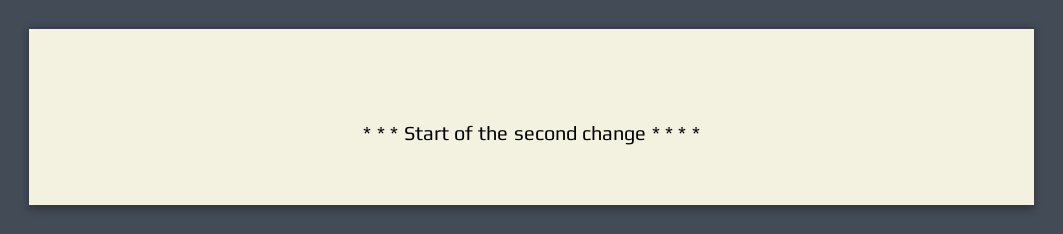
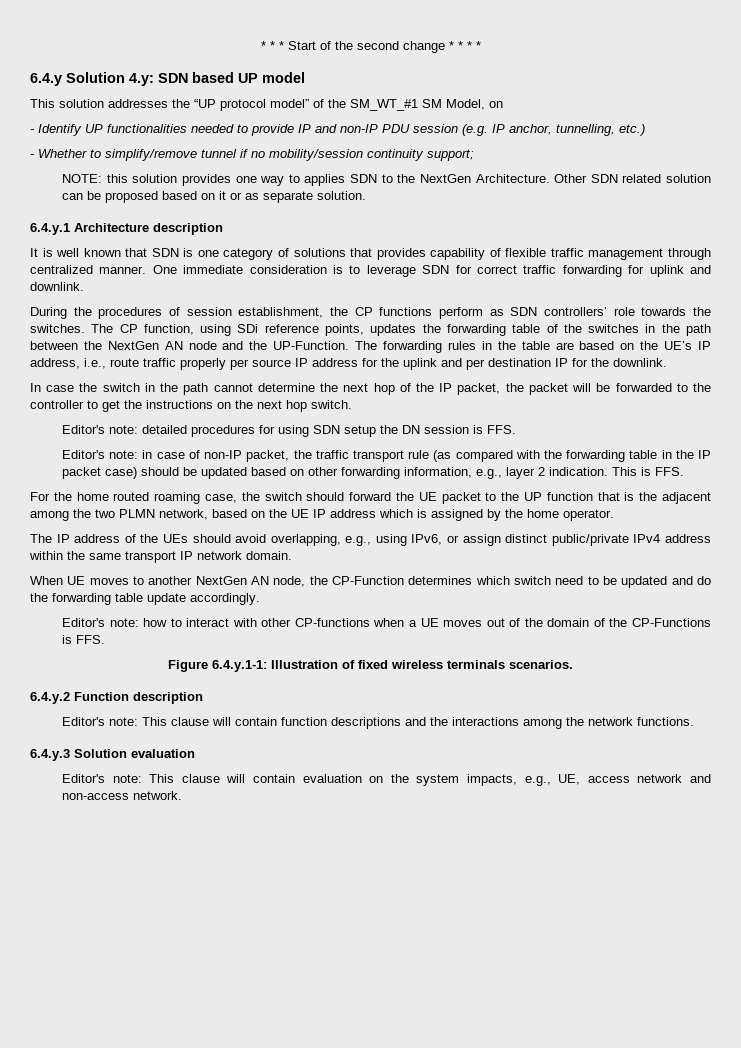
+ 6.4.y Solution 4.y: SDN based UP model
+ This solution addresses the “UP protocol model” of the SM_WT_#1 SM Model, on
+ - Identify UP functionalities needed to provide IP and non-IP PDU session (e.g. IP anchor, tunnelling, etc.)
+ - Whether to simplify/remove tunnel if no mobility/session continuity support;
+ NOTE: this solution provides one way to applies SDN to the NextGen Architecture. Other SDN related solution can be proposed based on it or as separate solution.
+ 6.4.y.1 Architecture description
+ It is well known that SDN is one category of solutions that provides capability of flexible traffic management through centralized manner. One immediate consideration is to leverage SDN for correct traffic forwarding for uplink and downlink.
+ During the procedures of session establishment, the CP functions perform as SDN controllers’ role towards the switches. The CP function, using SDi reference points, updates the forwarding table of the switches in the path between the NextGen AN node and the UP-Function. The forwarding rules in the table are based on the UE’s IP address, i.e., route traffic properly per source IP address for the uplink and per destination IP for the downlink.
+ In case the switch in the path cannot determine the next hop of the IP packet, the packet will be forwarded to the controller to get the instructions on the next hop switch.
+ Editor's note: detailed procedures for using SDN setup the DN session is FFS.
+ Editor's note: in case of non-IP packet, the traffic transport rule (as compared with the forwarding table in the IP packet case) should be updated based on other forwarding information, e.g., layer 2 indication. This is FFS.
+ For the home routed roaming case, the switch should forward the UE packet to the UP function that is the adjacent among the two PLMN network, based on the UE IP address which is assigned by the home operator.
+ The IP address of the UEs should avoid overlapping, e.g., using IPv6, or assign distinct public/private IPv4 address within the same transport IP network domain.
+ When UE moves to another NextGen AN node, the CP-Function determines which switch need to be updated and do the forwarding table update accordingly.
+ Editor's note: how to interact with other CP-functions when a UE moves out of the domain of the CP-Functions is FFS.
+ Figure 6.4.y.1-1: Illustration of fixed wireless terminals scenarios.
+ 6.4.y.2 Function description
+ Editor's note: This clause will contain function descriptions and the interactions among the network functions.
+ 6.4.y.3 Solution evaluation
+ Editor's note: This clause will contain evaluation on the system impacts, e.g., UE, access network and non-access network.

